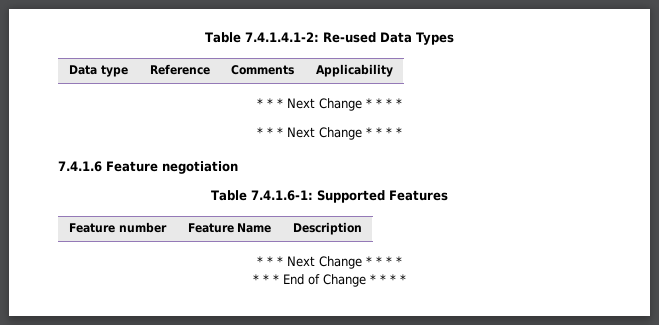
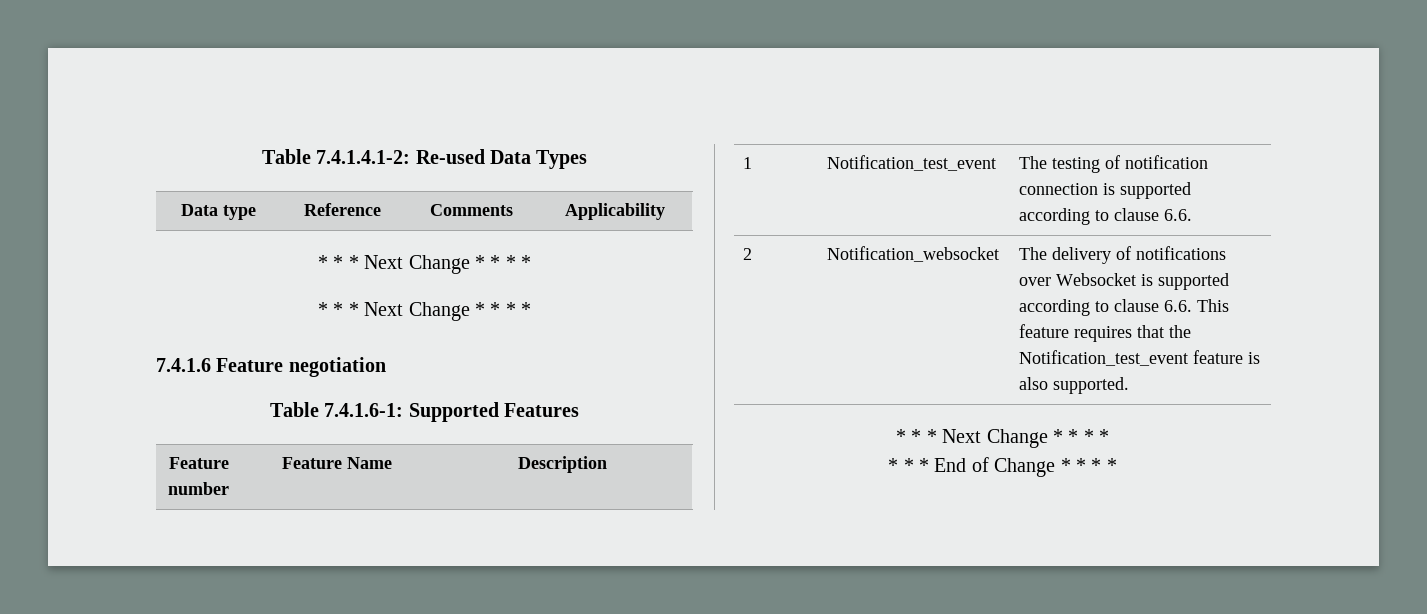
+ 1 | Notification_test_event | The testing of notification connection is supported according to clause 6.6.
+ 2 | Notification_websocket | The delivery of notifications over Websocket is supported according to clause 6.6. This feature requires that the Notification_test_event feature is also supported.

